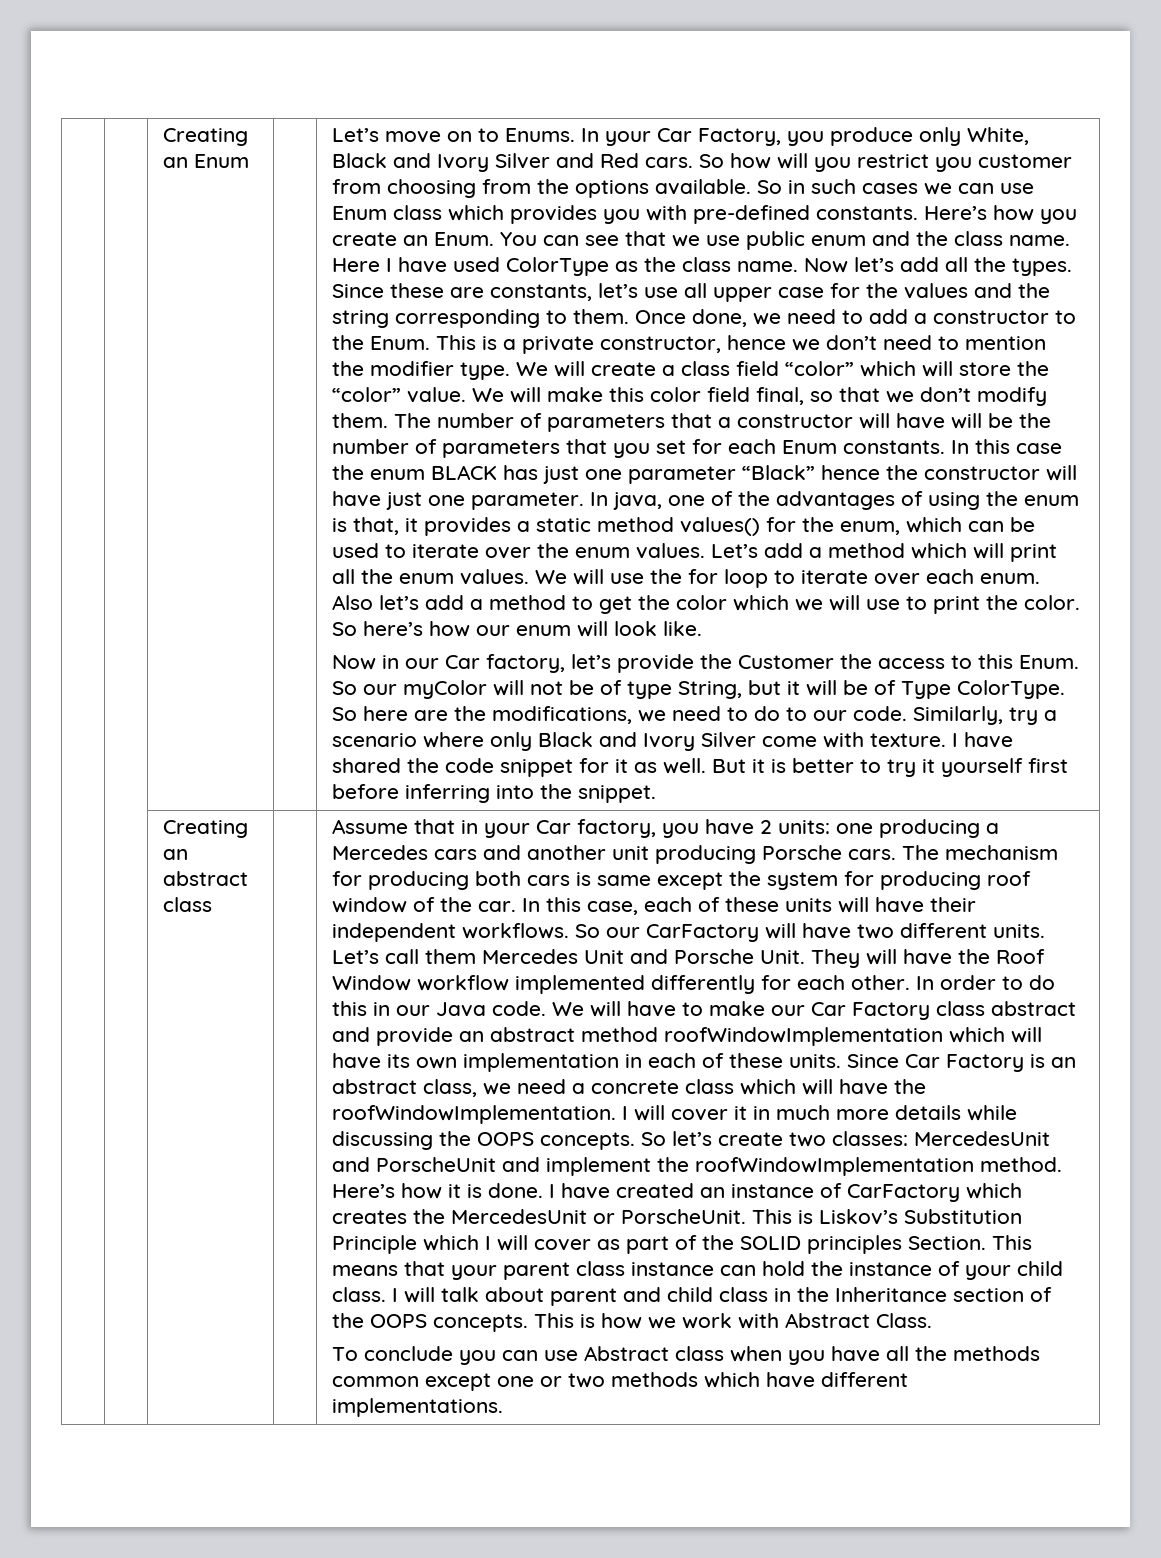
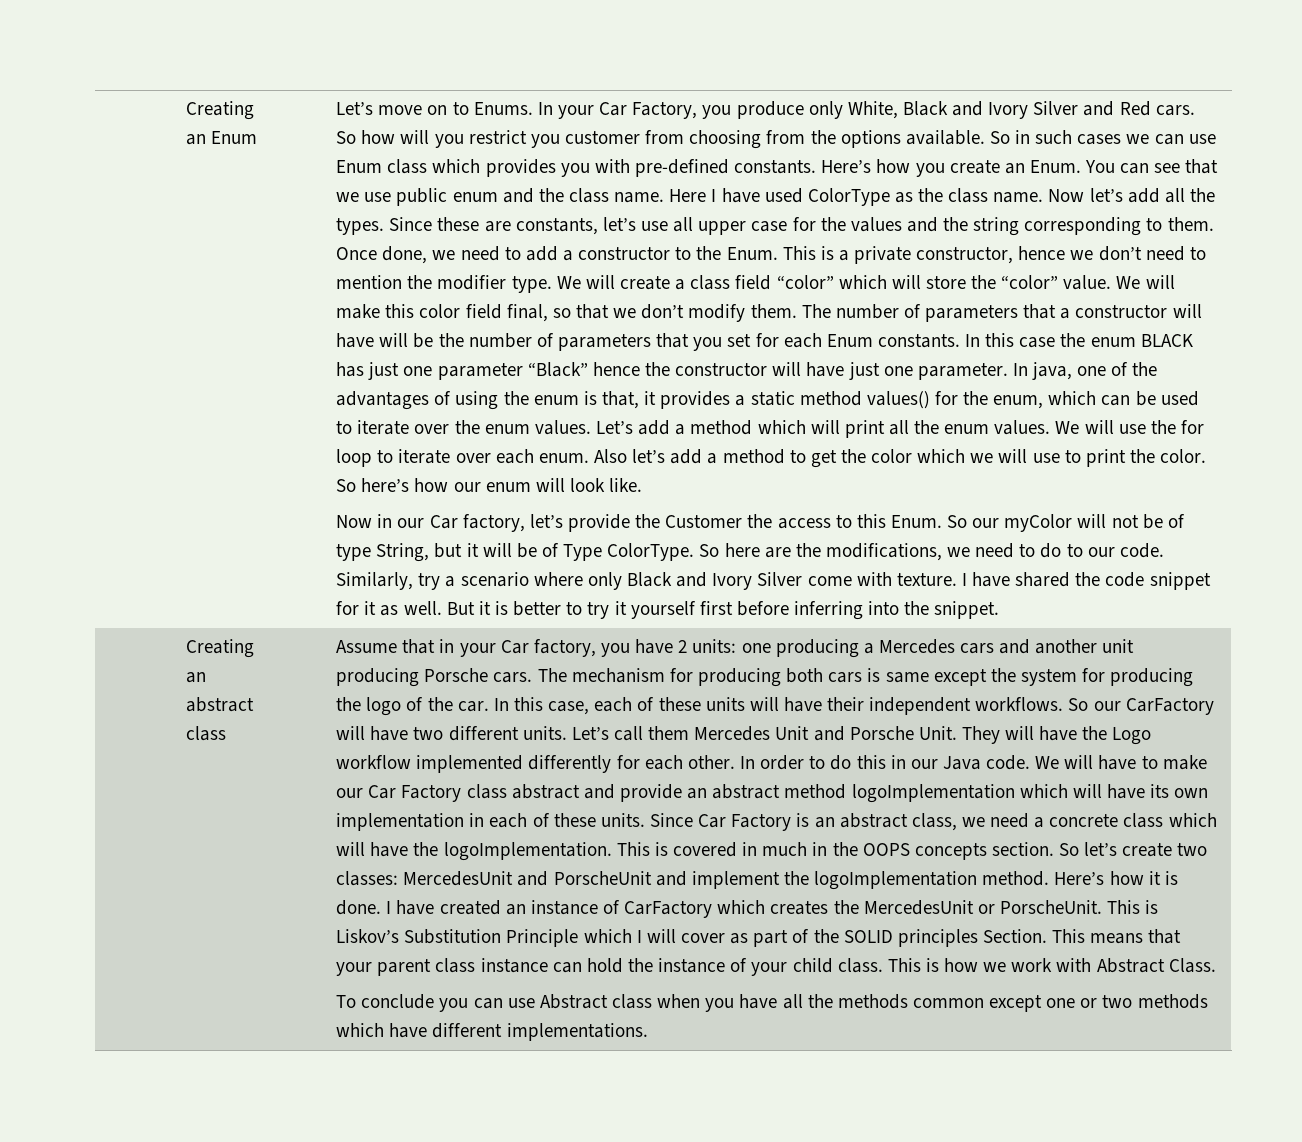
- The mechanism for producing both cars is same except the system for producing roof window of the car.
+ The mechanism for producing both cars is same except the system for producing the logo of the car.
- They will have the Roof Window workflow implemented differently for each other.
+ They will have the Logo workflow implemented differently for each other.
- We will have to make our Car Factory class abstract and provide an abstract method roofWindowImplementation which will have its own implementation in each of these units.
+ We will have to make our Car Factory class abstract and provide an abstract method logoImplementation which will have its own implementation in each of these units.
- Since Car Factory is an abstract class, we need a concrete class which will have the roofWindowImplementation. I will cover it in much more details while discussing the OOPS concepts.
+ Since Car Factory is an abstract class, we need a concrete class which will have the logoImplementation. This is covered in much in the OOPS concepts section.
- So let’s create two classes: MercedesUnit and PorscheUnit and implement the roofWindowImplementation method.
+ So let’s create two classes: MercedesUnit and PorscheUnit and implement the logoImplementation method.
- I will talk about parent and child class in the Inheritance section of the OOPS concepts.

